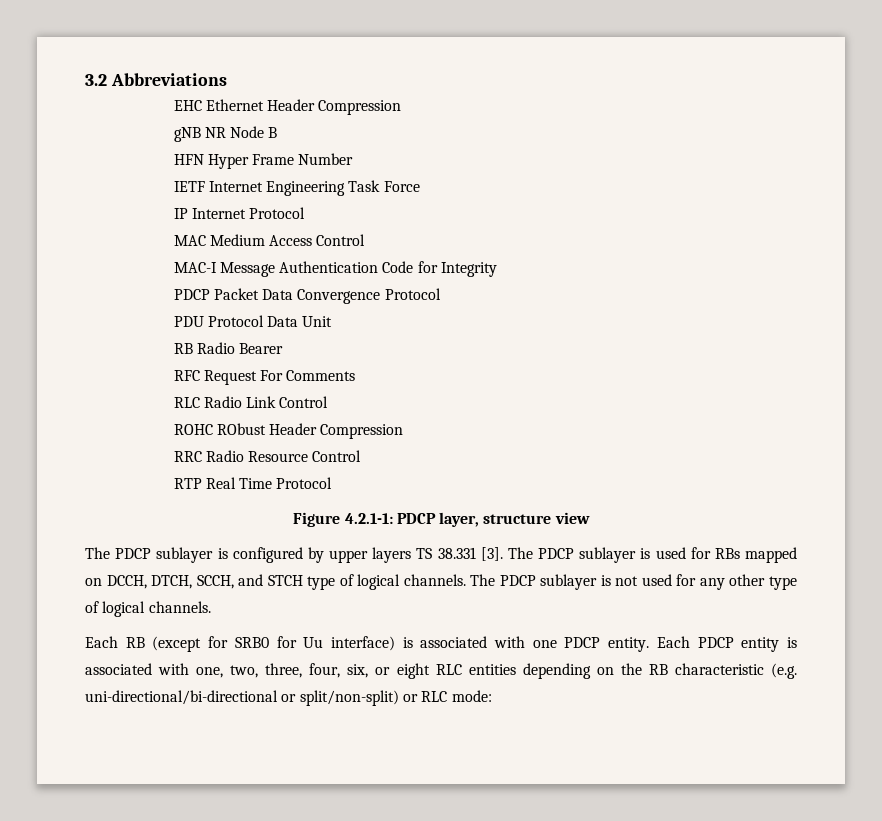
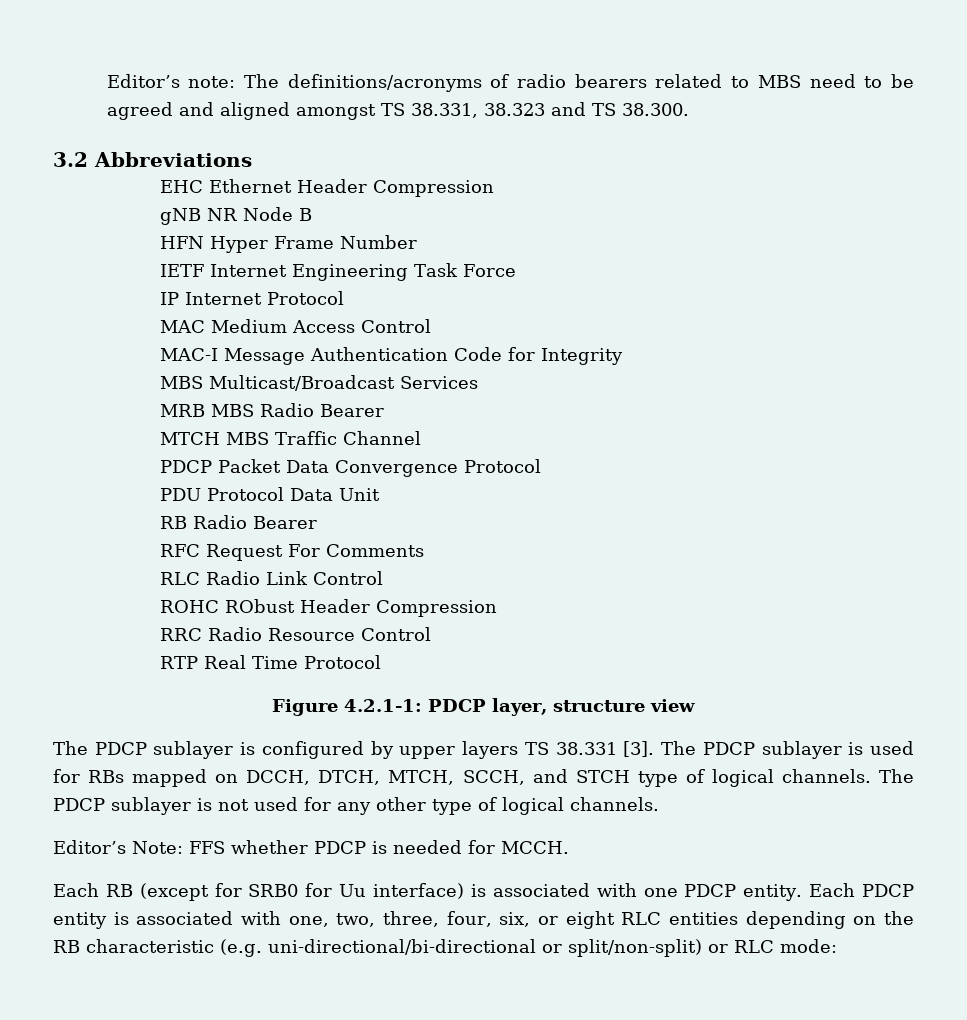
+ Editor’s note: The definitions/acronyms of radio bearers related to MBS need to be agreed and aligned amongst TS 38.331, 38.323 and TS 38.300.
+ MBS Multicast/Broadcast Services
+ MRB MBS Radio Bearer
+ MTCH MBS Traffic Channel
- The PDCP sublayer is used for RBs mapped on DCCH, DTCH, SCCH, and STCH type of logical channels.
+ The PDCP sublayer is used for RBs mapped on DCCH, DTCH, MTCH, SCCH, and STCH type of logical channels.
+ Editor’s Note: FFS whether PDCP is needed for MCCH.

